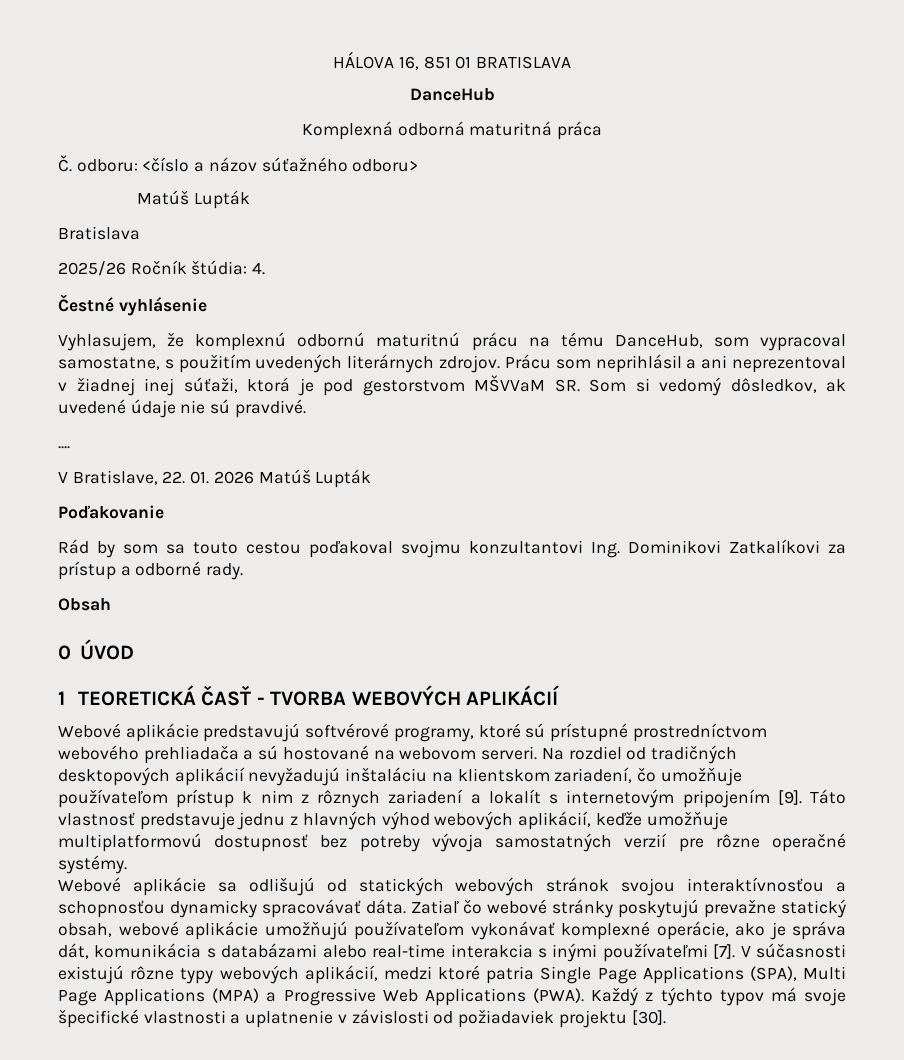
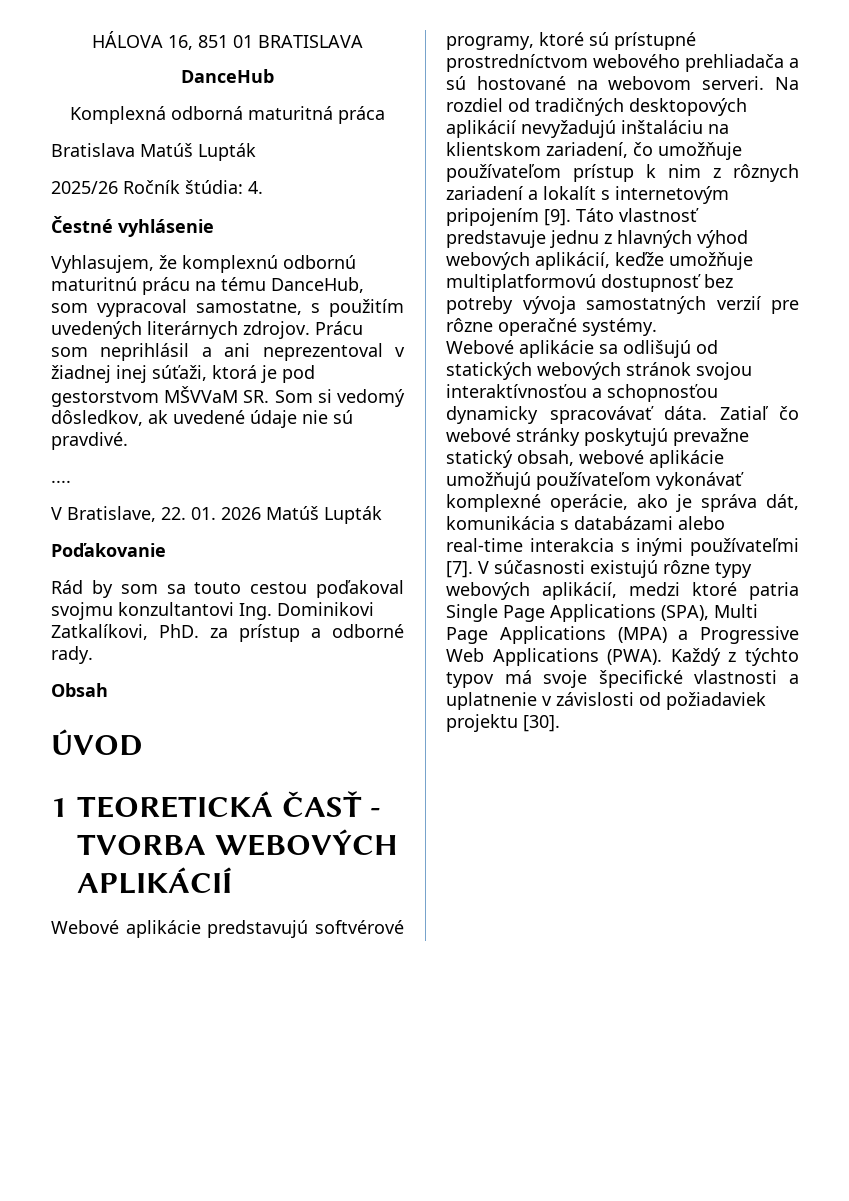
- Č. odboru: <číslo a názov súťažného odboru>
- Matúš Lupták
- Bratislava
+ Bratislava Matúš Lupták
- Rád by som sa touto cestou poďakoval svojmu konzultantovi Ing. Dominikovi Zatkalíkovi za prístup a odborné rady.
+ Rád by som sa touto cestou poďakoval svojmu konzultantovi Ing. Dominikovi Zatkalíkovi, PhD. za prístup a odborné rady.
- 0 ÚVOD
+ ÚVOD

